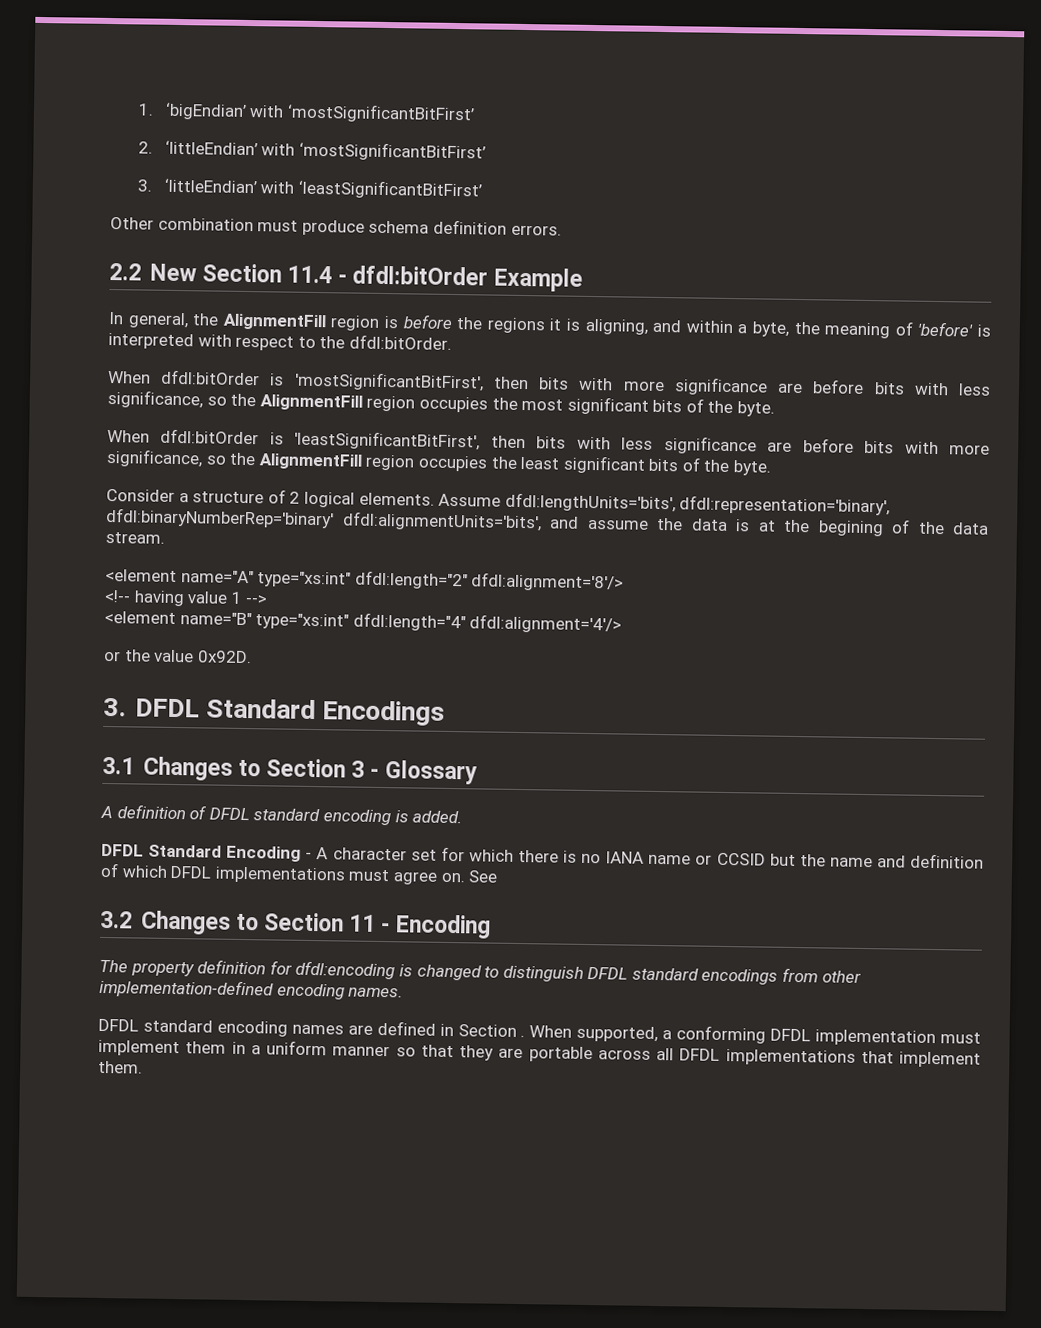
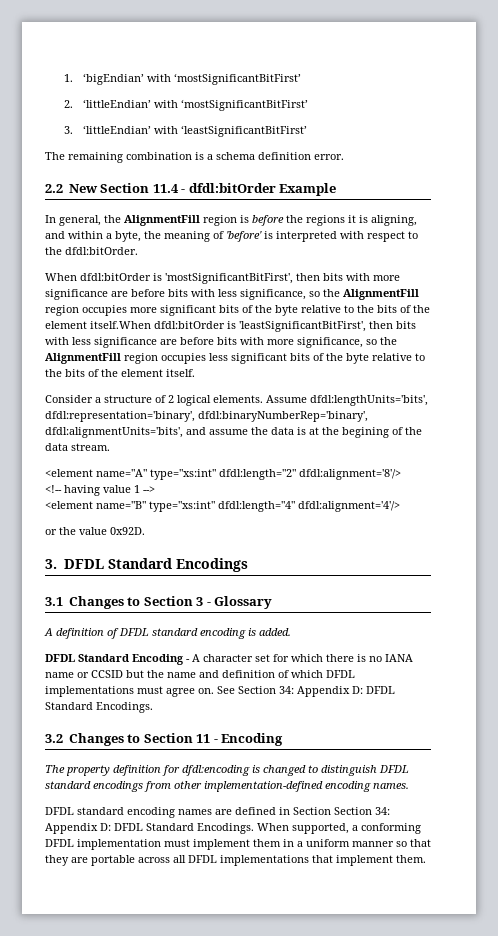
- Other combination must produce schema definition errors.
+ The remaining combination is a schema definition error.
- When dfdl:bitOrder is 'mostSignificantBitFirst', then bits with more significance are before bits with less significance, so the AlignmentFill region occupies the most significant bits of the byte.
- When dfdl:bitOrder is 'leastSignificantBitFirst', then bits with less significance are before bits with more significance, so the AlignmentFill region occupies the least significant bits of the byte.
+ When dfdl:bitOrder is 'mostSignificantBitFirst', then bits with more significance are before bits with less significance, so the AlignmentFill region occupies more significant bits of the byte relative to the bits of the element itself.When dfdl:bitOrder is 'leastSignificantBitFirst', then bits with less significance are before bits with more significance, so the AlignmentFill region occupies less significant bits of the byte relative to the bits of the element itself.
- Assume dfdl:lengthUnits='bits', dfdl:representation='binary', dfdl:binaryNumberRep='binary' dfdl:alignmentUnits='bits', and assume the data is at the begining of the data stream.
+ Assume dfdl:lengthUnits='bits', dfdl:representation='binary', dfdl:binaryNumberRep='binary', dfdl:alignmentUnits='bits', and assume the data is at the begining of the data stream.
- See
+ See Section 34: Appendix D: DFDL Standard Encodings.
- DFDL standard encoding names are defined in Section .
+ DFDL standard encoding names are defined in Section Section 34: Appendix D: DFDL Standard Encodings.

